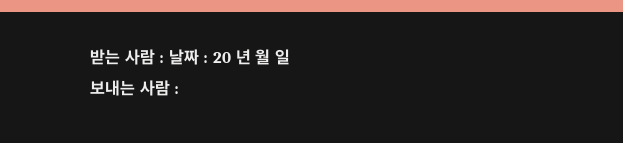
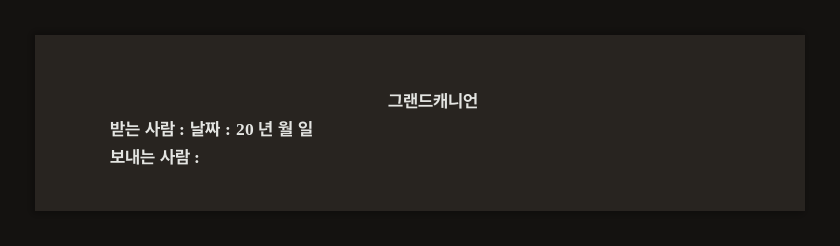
+ 그랜드캐니언

